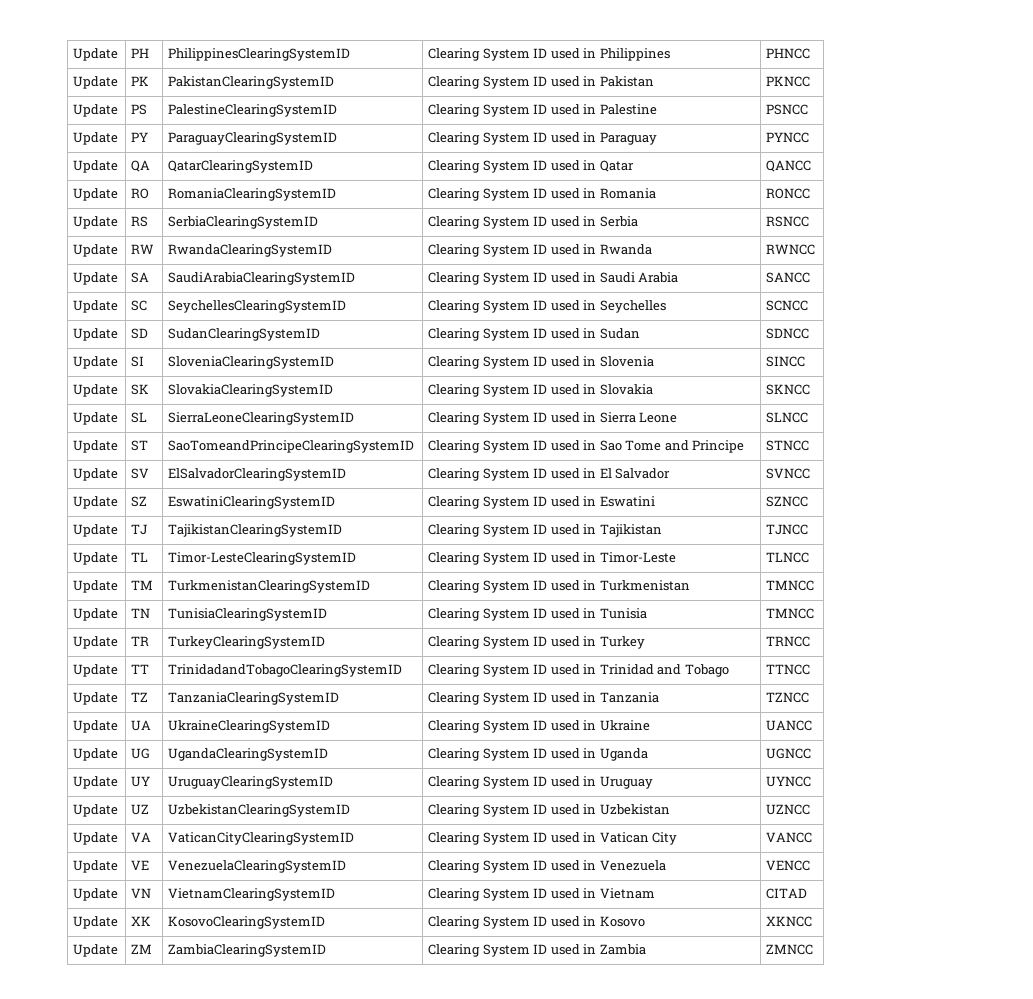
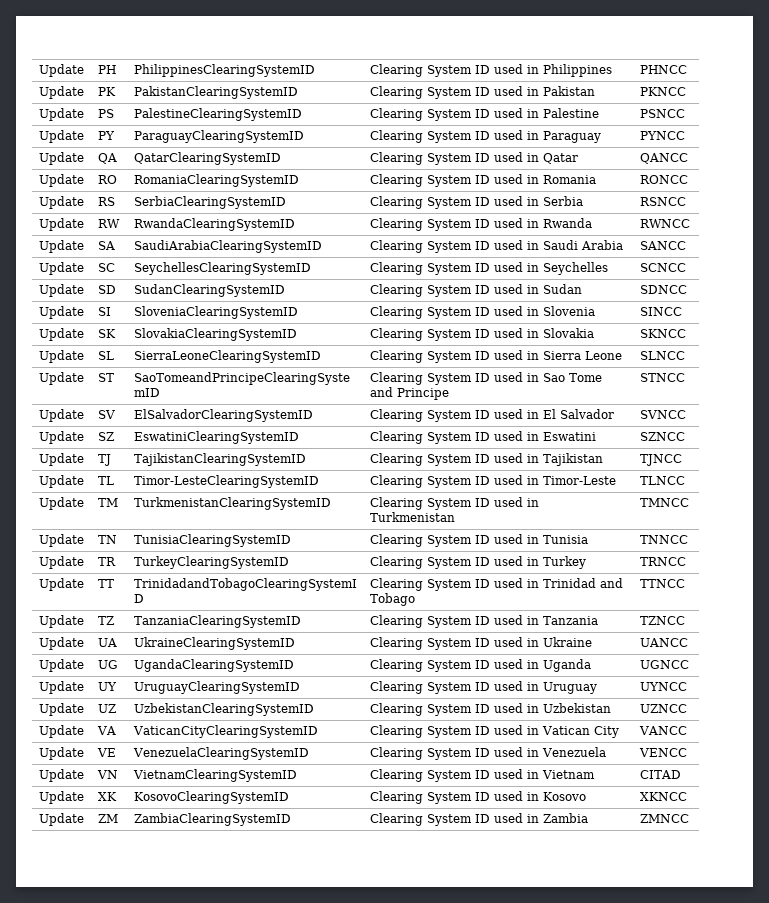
- Update | TN | TunisiaClearingSystemID | Clearing System ID used in Tunisia | TMNCC
+ Update | TN | TunisiaClearingSystemID | Clearing System ID used in Tunisia | TNNCC

